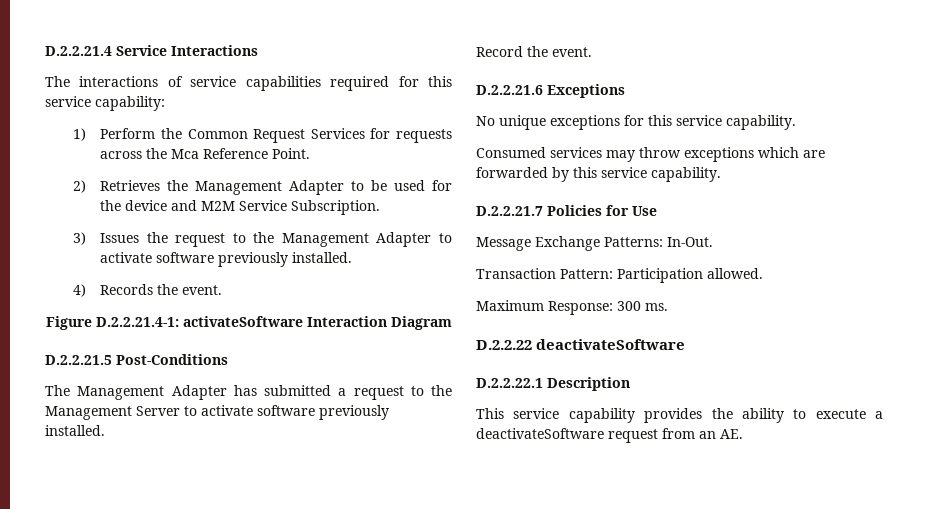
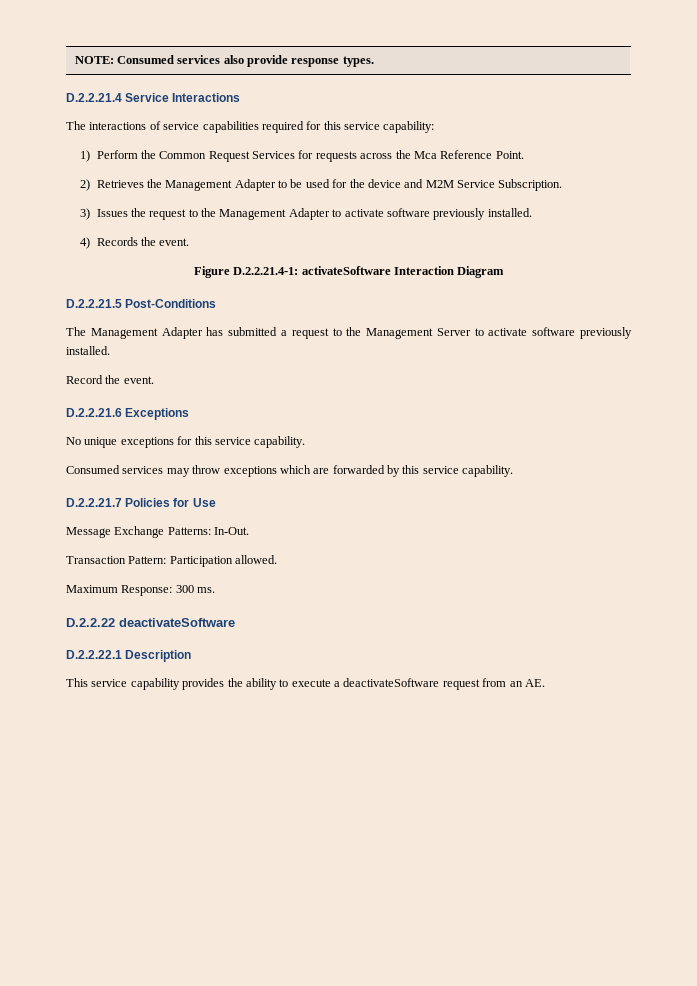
+ NOTE: Consumed services also provide response types.

